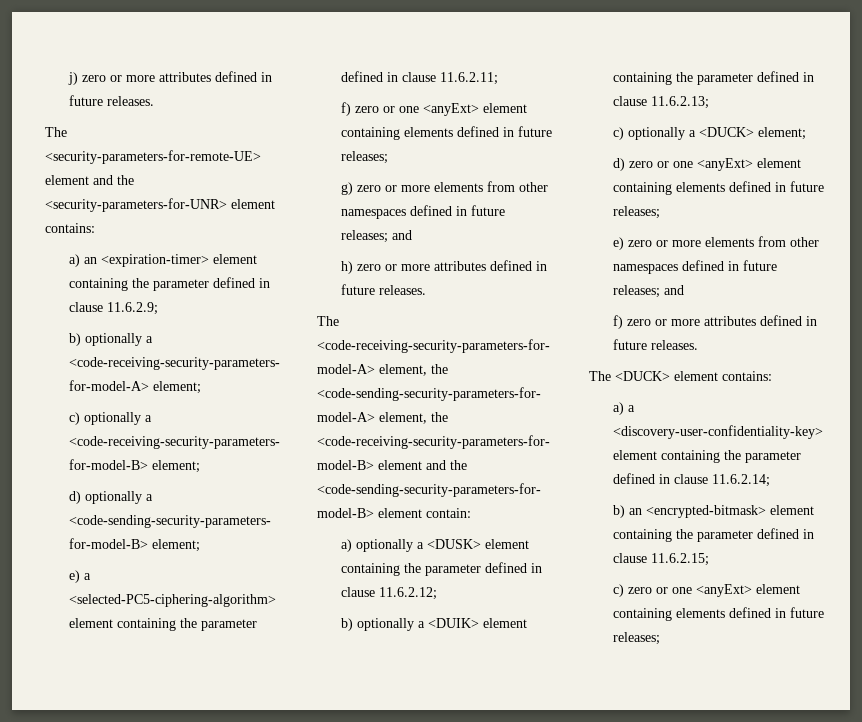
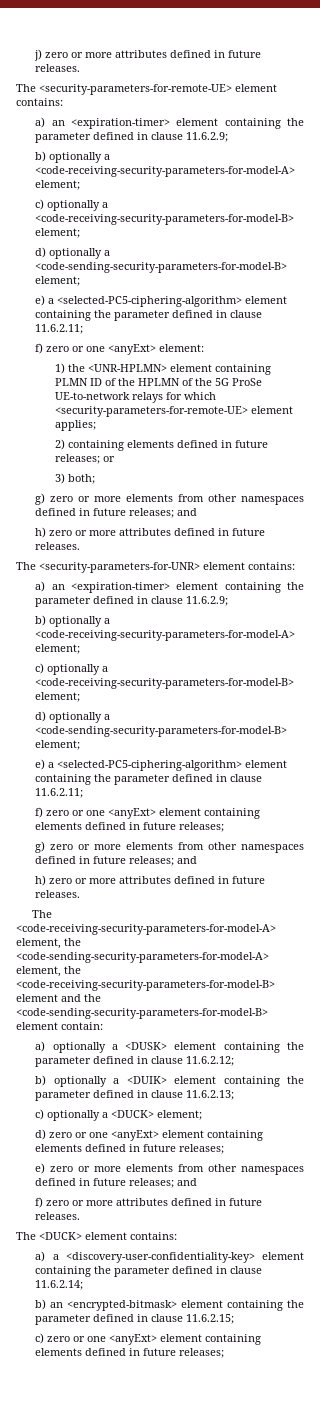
- The <security-parameters-for-remote-UE> element and the <security-parameters-for-UNR> element contains:
+ The <security-parameters-for-remote-UE> element contains:
+ a) an <expiration-timer> element containing the parameter defined in clause 11.6.2.9;
+ b) optionally a <code-receiving-security-parameters-for-model-A> element;
+ c) optionally a <code-receiving-security-parameters-for-model-B> element;
+ d) optionally a <code-sending-security-parameters-for-model-B> element;
+ e) a <selected-PC5-ciphering-algorithm> element containing the parameter defined in clause 11.6.2.11;
+ f) zero or one <anyExt> element:
+ 1) the <UNR-HPLMN> element containing PLMN ID of the HPLMN of the 5G ProSe UE-to-network relays for which <security-parameters-for-remote-UE> element applies;
+ 2) containing elements defined in future releases; or
+ 3) both;
+ g) zero or more elements from other namespaces defined in future releases; and
+ h) zero or more attributes defined in future releases.
+ The <security-parameters-for-UNR> element contains:

